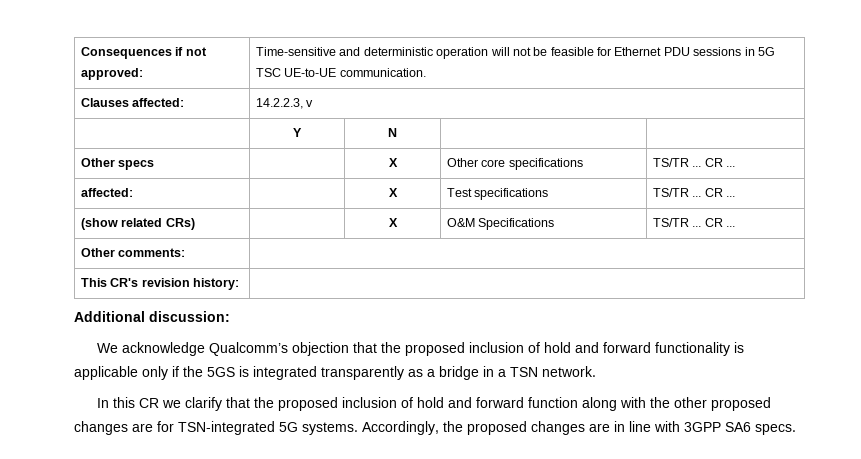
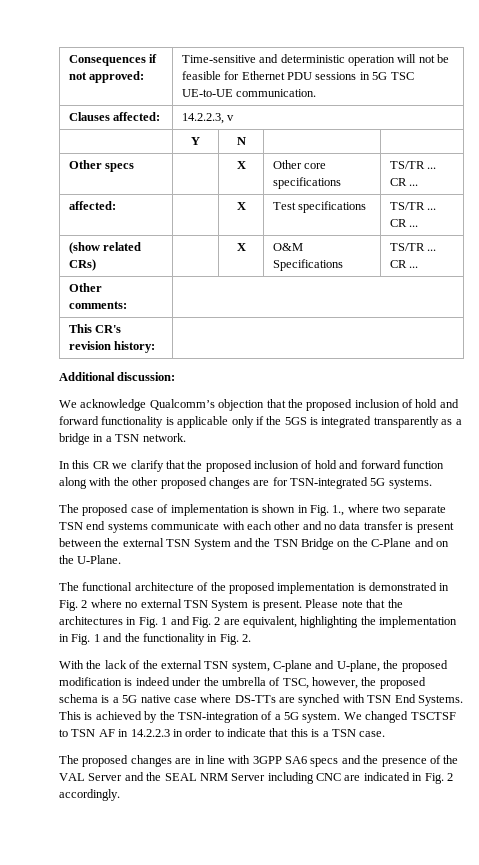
- In this CR we clarify that the proposed inclusion of hold and forward function along with the other proposed changes are for TSN-integrated 5G systems. Accordingly, the proposed changes are in line with 3GPP SA6 specs.
+ In this CR we clarify that the proposed inclusion of hold and forward function along with the other proposed changes are for TSN-integrated 5G systems.
+ The proposed case of implementation is shown in Fig. 1., where two separate TSN end systems communicate with each other and no data transfer is present between the external TSN System and the TSN Bridge on the C-Plane and on the U-Plane.
+ The functional architecture of the proposed implementation is demonstrated in Fig. 2 where no external TSN System is present. Please note that the architectures in Fig. 1 and Fig. 2 are equivalent, highlighting the implementation in Fig. 1 and the functionality in Fig. 2.
+ With the lack of the external TSN system, C-plane and U-plane, the proposed modification is indeed under the umbrella of TSC, however, the proposed schema is a 5G native case where DS-TTs are synched with TSN End Systems. This is achieved by the TSN-integration of a 5G system. We changed TSCTSF to TSN AF in 14.2.2.3 in order to indicate that this is a TSN case.
+ The proposed changes are in line with 3GPP SA6 specs and the presence of the VAL Server and the SEAL NRM Server including CNC are indicated in Fig. 2 accordingly.

